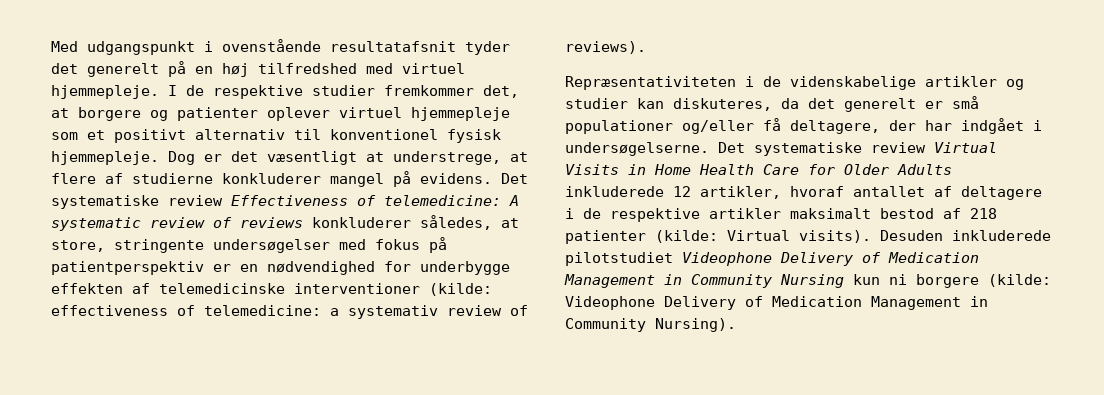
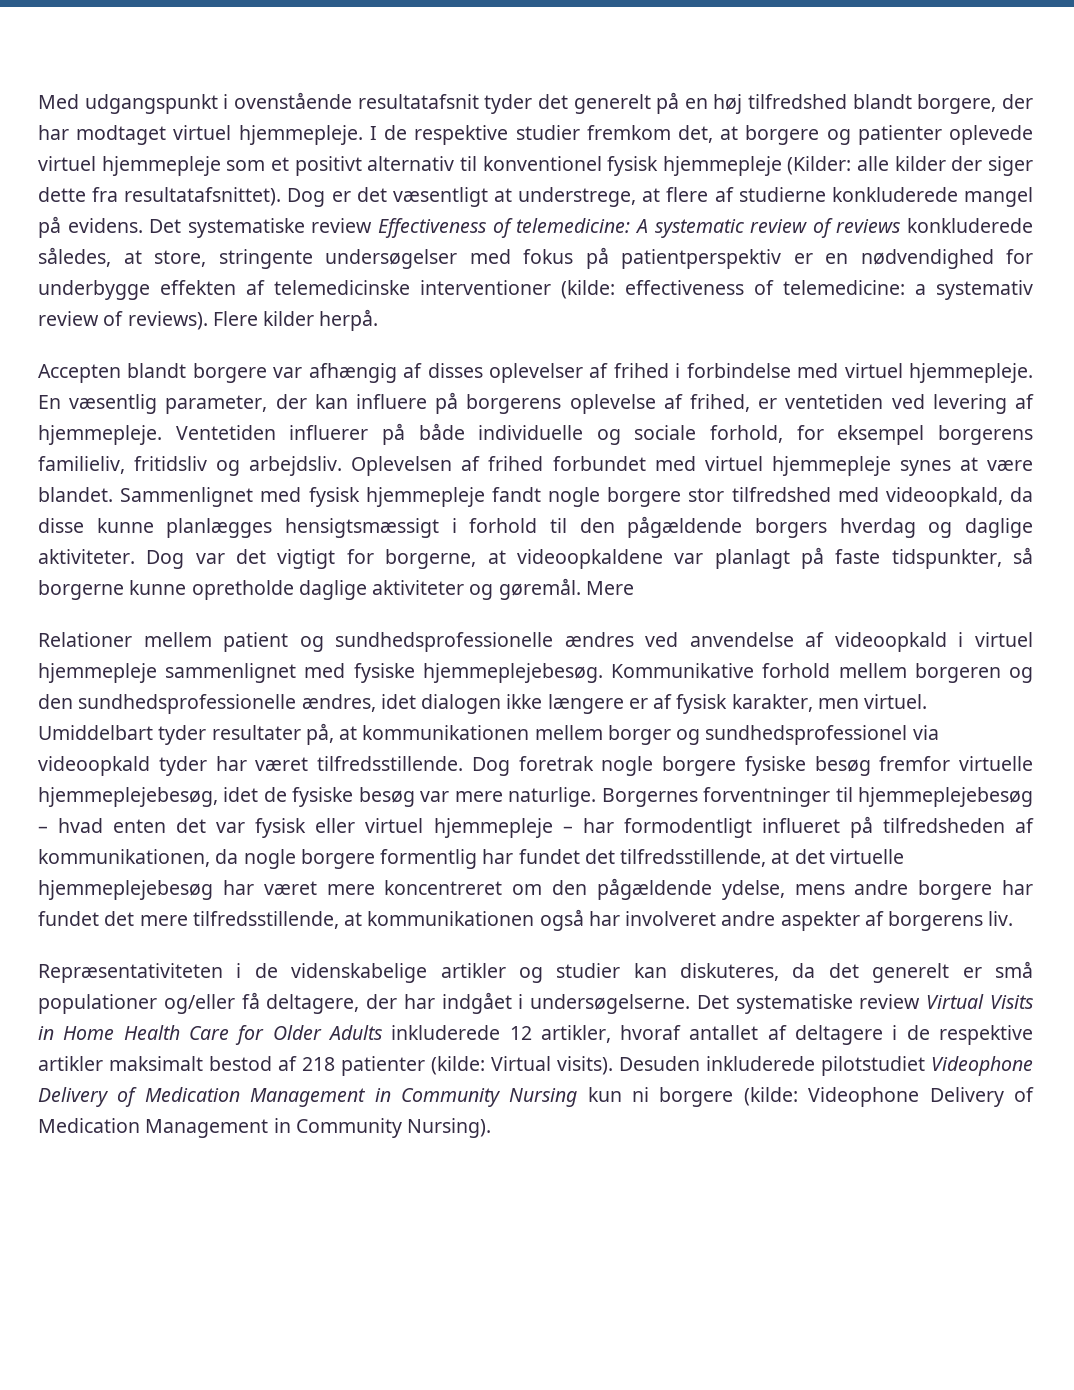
- Med udgangspunkt i ovenstående resultatafsnit tyder det generelt på en høj tilfredshed med virtuel hjemmepleje.
+ Med udgangspunkt i ovenstående resultatafsnit tyder det generelt på en høj tilfredshed blandt borgere, der har modtaget virtuel hjemmepleje.
- I de respektive studier fremkommer det, at borgere og patienter oplever virtuel hjemmepleje som et positivt alternativ til konventionel fysisk hjemmepleje.
+ I de respektive studier fremkom det, at borgere og patienter oplevede virtuel hjemmepleje som et positivt alternativ til konventionel fysisk hjemmepleje (Kilder: alle kilder der siger dette fra resultatafsnittet).
- Dog er det væsentligt at understrege, at flere af studierne konkluderer mangel på evidens.
+ Dog er det væsentligt at understrege, at flere af studierne konkluderede mangel på evidens.
- Det systematiske review Effectiveness of telemedicine: A systematic review of reviews konkluderer således, at store, stringente undersøgelser med fokus på patientperspektiv er en nødvendighed for underbygge effekten af telemedicinske interventioner (kilde: effectiveness of telemedicine: a systemativ review of reviews).
+ Det systematiske review Effectiveness of telemedicine: A systematic review of reviews konkluderede således, at store, stringente undersøgelser med fokus på patientperspektiv er en nødvendighed for underbygge effekten af telemedicinske interventioner (kilde: effectiveness of telemedicine: a systemativ review of reviews). Flere kilder herpå.
+ Accepten blandt borgere var afhængig af disses oplevelser af frihed i forbindelse med virtuel hjemmepleje. En væsentlig parameter, der kan influere på borgerens oplevelse af frihed, er ventetiden ved levering af hjemmepleje. Ventetiden influerer på både individuelle og sociale forhold, for eksempel borgerens familieliv, fritidsliv og arbejdsliv. Oplevelsen af frihed forbundet med virtuel hjemmepleje synes at være blandet. Sammenlignet med fysisk hjemmepleje fandt nogle borgere stor tilfredshed med videoopkald, da disse kunne planlægges hensigtsmæssigt i forhold til den pågældende borgers hverdag og daglige aktiviteter. Dog var det vigtigt for borgerne, at videoopkaldene var planlagt på faste tidspunkter, så borgerne kunne opretholde daglige aktiviteter og gøremål. Mere
+ Relationer mellem patient og sundhedsprofessionelle ændres ved anvendelse af videoopkald i virtuel hjemmepleje sammenlignet med fysiske hjemmeplejebesøg. Kommunikative forhold mellem borgeren og den sundhedsprofessionelle ændres, idet dialogen ikke længere er af fysisk karakter, men virtuel. Umiddelbart tyder resultater på, at kommunikationen mellem borger og sundhedsprofessionel via videoopkald tyder har været tilfredsstillende. Dog foretrak nogle borgere fysiske besøg fremfor virtuelle hjemmeplejebesøg, idet de fysiske besøg var mere naturlige. Borgernes forventninger til hjemmeplejebesøg – hvad enten det var fysisk eller virtuel hjemmepleje – har formodentligt influeret på tilfredsheden af kommunikationen, da nogle borgere formentlig har fundet det tilfredsstillende, at det virtuelle hjemmeplejebesøg har været mere koncentreret om den pågældende ydelse, mens andre borgere har fundet det mere tilfredsstillende, at kommunikationen også har involveret andre aspekter af borgerens liv.

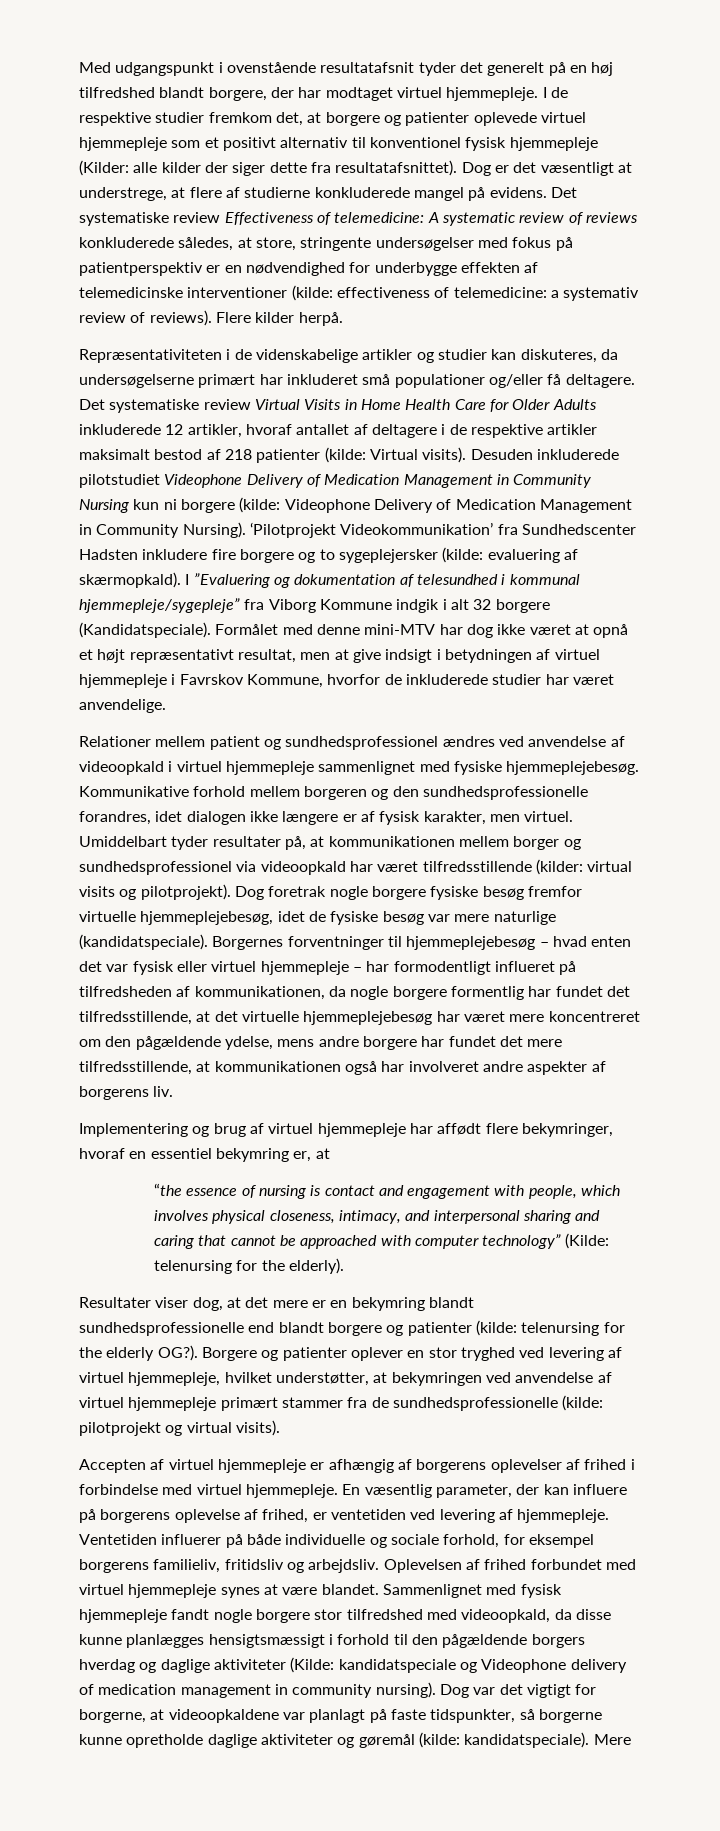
- Accepten blandt borgere var afhængig af disses oplevelser af frihed i forbindelse med virtuel hjemmepleje.
+ Repræsentativiteten i de videnskabelige artikler og studier kan diskuteres, da undersøgelserne primært har inkluderet små populationer og/eller få deltagere. Det systematiske review Virtual Visits in Home Health Care for Older Adults inkluderede 12 artikler, hvoraf antallet af deltagere i de respektive artikler maksimalt bestod af 218 patienter (kilde: Virtual visits). Desuden inkluderede pilotstudiet Videophone Delivery of Medication Management in Community Nursing kun ni borgere (kilde: Videophone Delivery of Medication Management in Community Nursing). ‘Pilotprojekt Videokommunikation’ fra Sundhedscenter Hadsten inkludere fire borgere og to sygeplejersker (kilde: evaluering af skærmopkald). I ”Evaluering og dokumentation af telesundhed i kommunal hjemmepleje/sygepleje” fra Viborg Kommune indgik i alt 32 borgere (Kandidatspeciale). Formålet med denne mini-MTV har dog ikke været at opnå et højt repræsentativt resultat, men at give indsigt i betydningen af virtuel hjemmepleje i Favrskov Kommune, hvorfor de inkluderede studier har været anvendelige.
+ Relationer mellem patient og sundhedsprofessionel ændres ved anvendelse af videoopkald i virtuel hjemmepleje sammenlignet med fysiske hjemmeplejebesøg. Kommunikative forhold mellem borgeren og den sundhedsprofessionelle forandres, idet dialogen ikke længere er af fysisk karakter, men virtuel. Umiddelbart tyder resultater på, at kommunikationen mellem borger og sundhedsprofessionel via videoopkald har været tilfredsstillende (kilder: virtual visits og pilotprojekt). Dog foretrak nogle borgere fysiske besøg fremfor virtuelle hjemmeplejebesøg, idet de fysiske besøg var mere naturlige (kandidatspeciale). Borgernes forventninger til hjemmeplejebesøg – hvad enten det var fysisk eller virtuel hjemmepleje – har formodentligt influeret på tilfredsheden af kommunikationen, da nogle borgere formentlig har fundet det tilfredsstillende, at det virtuelle hjemmeplejebesøg har været mere koncentreret om den pågældende ydelse, mens andre borgere har fundet det mere tilfredsstillende, at kommunikationen også har involveret andre aspekter af borgerens liv.
+ Implementering og brug af virtuel hjemmepleje har affødt flere bekymringer, hvoraf en essentiel bekymring er, at
+ “the essence of nursing is contact and engagement with people, which involves physical closeness, intimacy, and interpersonal sharing and caring that cannot be approached with computer technology” (Kilde: telenursing for the elderly).
+ Resultater viser dog, at det mere er en bekymring blandt sundhedsprofessionelle end blandt borgere og patienter (kilde: telenursing for the elderly OG?). Borgere og patienter oplever en stor tryghed ved levering af virtuel hjemmepleje, hvilket understøtter, at bekymringen ved anvendelse af virtuel hjemmepleje primært stammer fra de sundhedsprofessionelle (kilde: pilotprojekt og virtual visits).
+ Accepten af virtuel hjemmepleje er afhængig af borgerens oplevelser af frihed i forbindelse med virtuel hjemmepleje.
- Sammenlignet med fysisk hjemmepleje fandt nogle borgere stor tilfredshed med videoopkald, da disse kunne planlægges hensigtsmæssigt i forhold til den pågældende borgers hverdag og daglige aktiviteter.
+ Sammenlignet med fysisk hjemmepleje fandt nogle borgere stor tilfredshed med videoopkald, da disse kunne planlægges hensigtsmæssigt i forhold til den pågældende borgers hverdag og daglige aktiviteter (Kilde: kandidatspeciale og Videophone delivery of medication management in community nursing).
- Dog var det vigtigt for borgerne, at videoopkaldene var planlagt på faste tidspunkter, så borgerne kunne opretholde daglige aktiviteter og gøremål. Mere
- Relationer mellem patient og sundhedsprofessionelle ændres ved anvendelse af videoopkald i virtuel hjemmepleje sammenlignet med fysiske hjemmeplejebesøg. Kommunikative forhold mellem borgeren og den sundhedsprofessionelle ændres, idet dialogen ikke længere er af fysisk karakter, men virtuel. Umiddelbart tyder resultater på, at kommunikationen mellem borger og sundhedsprofessionel via videoopkald tyder har været tilfredsstillende. Dog foretrak nogle borgere fysiske besøg fremfor virtuelle hjemmeplejebesøg, idet de fysiske besøg var mere naturlige. Borgernes forventninger til hjemmeplejebesøg – hvad enten det var fysisk eller virtuel hjemmepleje – har formodentligt influeret på tilfredsheden af kommunikationen, da nogle borgere formentlig har fundet det tilfredsstillende, at det virtuelle hjemmeplejebesøg har været mere koncentreret om den pågældende ydelse, mens andre borgere har fundet det mere tilfredsstillende, at kommunikationen også har involveret andre aspekter af borgerens liv.
- Repræsentativiteten i de videnskabelige artikler og studier kan diskuteres, da det generelt er små populationer og/eller få deltagere, der har indgået i undersøgelserne. Det systematiske review Virtual Visits in Home Health Care for Older Adults inkluderede 12 artikler, hvoraf antallet af deltagere i de respektive artikler maksimalt bestod af 218 patienter (kilde: Virtual visits). Desuden inkluderede pilotstudiet Videophone Delivery of Medication Management in Community Nursing kun ni borgere (kilde: Videophone Delivery of Medication Management in Community Nursing).
+ Dog var det vigtigt for borgerne, at videoopkaldene var planlagt på faste tidspunkter, så borgerne kunne opretholde daglige aktiviteter og gøremål (kilde: kandidatspeciale). Mere

